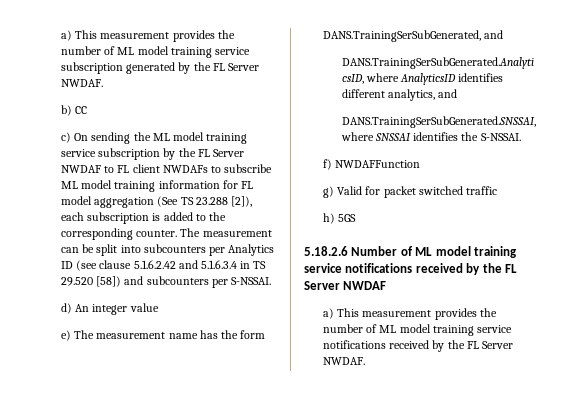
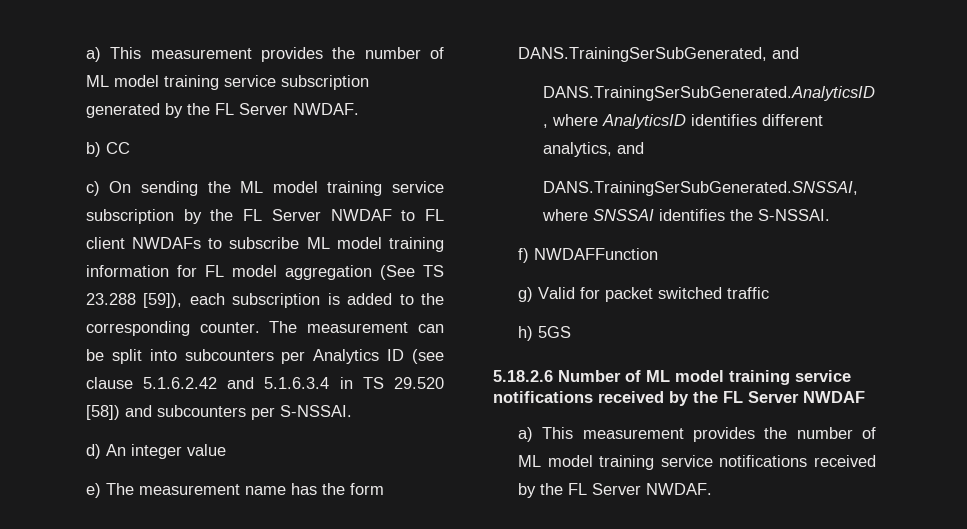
- c) On sending the ML model training service subscription by the FL Server NWDAF to FL client NWDAFs to subscribe ML model training information for FL model aggregation (See TS 23.288 [2]), each subscription is added to the corresponding counter.
+ c) On sending the ML model training service subscription by the FL Server NWDAF to FL client NWDAFs to subscribe ML model training information for FL model aggregation (See TS 23.288 [59]), each subscription is added to the corresponding counter.

